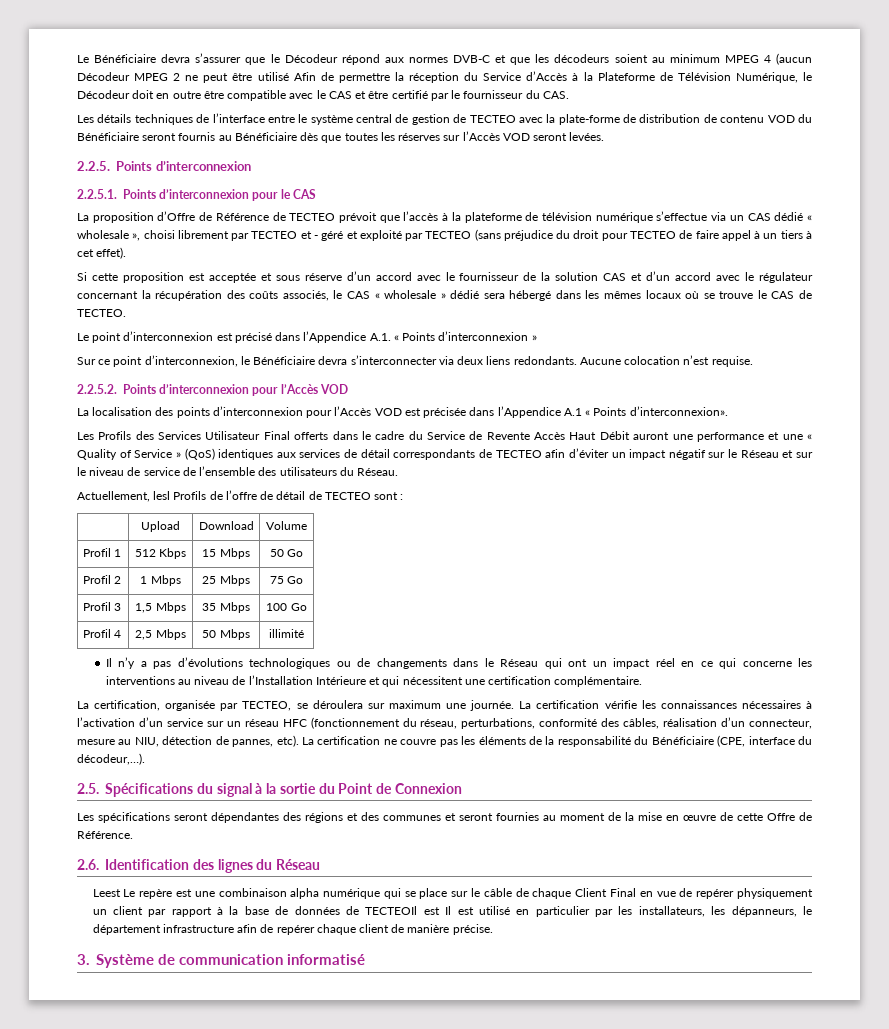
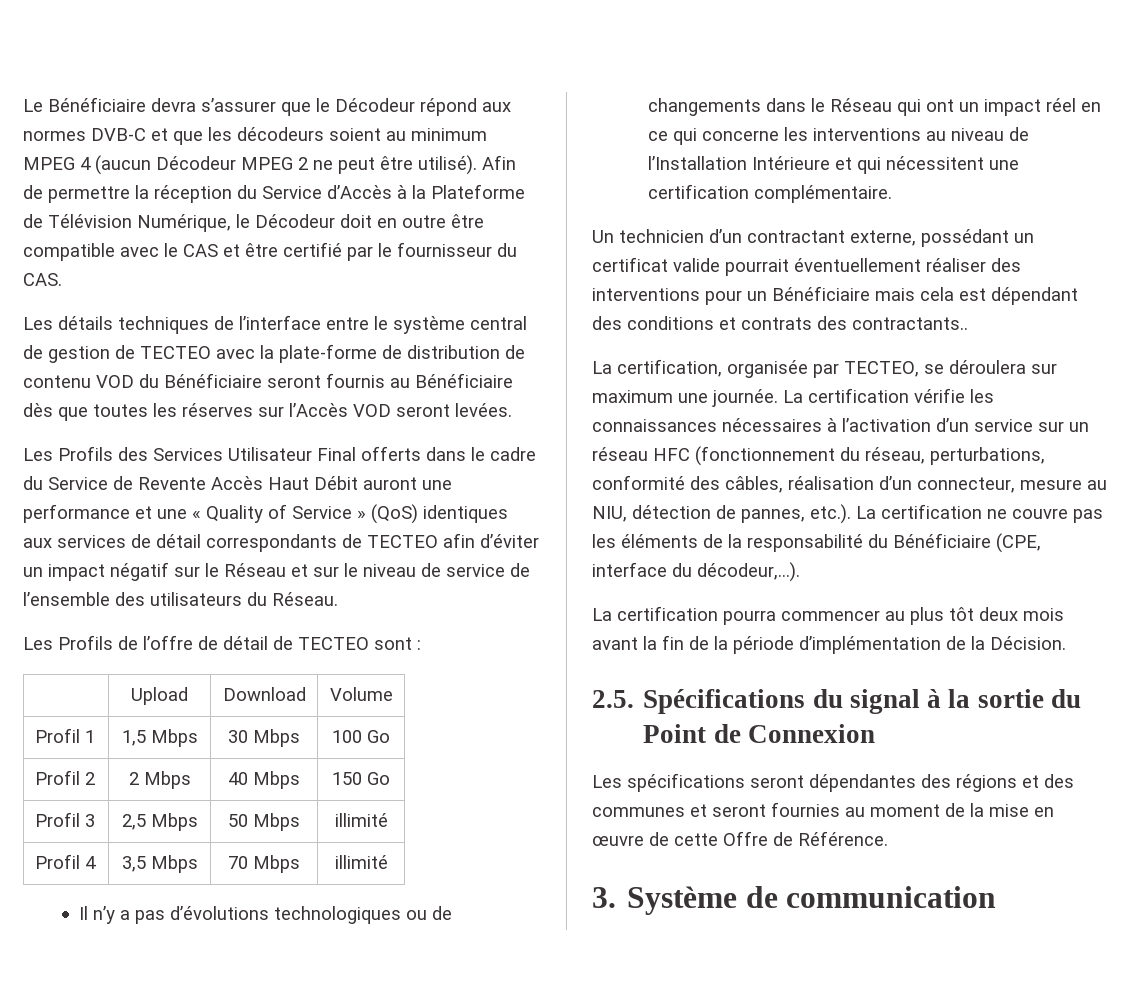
- Le Bénéficiaire devra s’assurer que le Décodeur répond aux normes DVB-C et que les décodeurs soient au minimum MPEG 4 (aucun Décodeur MPEG 2 ne peut être utilisé Afin de permettre la réception du Service d’Accès à la Plateforme de Télévision Numérique, le Décodeur doit en outre être compatible avec le CAS et être certifié par le fournisseur du CAS.
+ Le Bénéficiaire devra s’assurer que le Décodeur répond aux normes DVB-C et que les décodeurs soient au minimum MPEG 4 (aucun Décodeur MPEG 2 ne peut être utilisé). Afin de permettre la réception du Service d’Accès à la Plateforme de Télévision Numérique, le Décodeur doit en outre être compatible avec le CAS et être certifié par le fournisseur du CAS.
- 2.2.5. Points d’interconnexion
- 2.2.5.1. Points d’interconnexion pour le CAS
- La proposition d’Offre de Référence de TECTEO prévoit que l’accès à la plateforme de télévision numérique s’effectue via un CAS dédié « wholesale », choisi librement par TECTEO et - géré et exploité par TECTEO (sans préjudice du droit pour TECTEO de faire appel à un tiers à cet effet).
- Si cette proposition est acceptée et sous réserve d’un accord avec le fournisseur de la solution CAS et d’un accord avec le régulateur concernant la récupération des coûts associés, le CAS « wholesale » dédié sera hébergé dans les mêmes locaux où se trouve le CAS de TECTEO.
- Le point d’interconnexion est précisé dans l’Appendice A.1. « Points d’interconnexion »
- Sur ce point d’interconnexion, le Bénéficiaire devra s’interconnecter via deux liens redondants. Aucune colocation n’est requise.
- 2.2.5.2. Points d’interconnexion pour l’Accès VOD
- La localisation des points d’interconnexion pour l’Accès VOD est précisée dans l’Appendice A.1 « Points d’interconnexion».
- Actuellement, lesl Profils de l’offre de détail de TECTEO sont :
+ Les Profils de l’offre de détail de TECTEO sont :
- Profil 1 | 512 Kbps | 15 Mbps | 50 Go
- Profil 2 | 1 Mbps | 25 Mbps | 75 Go
- Profil 3 | 1,5 Mbps | 35 Mbps | 100 Go
+ Profil 1 | 1,5 Mbps | 30 Mbps | 100 Go
- Profil 4 | 2,5 Mbps | 50 Mbps | illimité
+ Profil 2 | 2 Mbps | 40 Mbps | 150 Go
+ Profil 3 | 2,5 Mbps | 50 Mbps | illimité
+ Profil 4 | 3,5 Mbps | 70 Mbps | illimité
+ Un technicien d’un contractant externe, possédant un certificat valide pourrait éventuellement réaliser des interventions pour un Bénéficiaire mais cela est dépendant des conditions et contrats des contractants..
- La certification vérifie les connaissances nécessaires à l’activation d’un service sur un réseau HFC (fonctionnement du réseau, perturbations, conformité des câbles, réalisation d’un connecteur, mesure au NIU, détection de pannes, etc). La certification ne couvre pas les éléments de la responsabilité du Bénéficiaire (CPE, interface du décodeur,…).
+ La certification vérifie les connaissances nécessaires à l’activation d’un service sur un réseau HFC (fonctionnement du réseau, perturbations, conformité des câbles, réalisation d’un connecteur, mesure au NIU, détection de pannes, etc.). La certification ne couvre pas les éléments de la responsabilité du Bénéficiaire (CPE, interface du décodeur,…).
+ La certification pourra commencer au plus tôt deux mois avant la fin de la période d’implémentation de la Décision.
- 2.6. Identification des lignes du Réseau
- Leest Le repère est une combinaison alpha numérique qui se place sur le câble de chaque Client Final en vue de repérer physiquement un client par rapport à la base de données de TECTEOIl est Il est utilisé en particulier par les installateurs, les dépanneurs, le département infrastructure afin de repérer chaque client de manière précise.
- 3. Système de communication informatisé
+ 3. Système de communication

